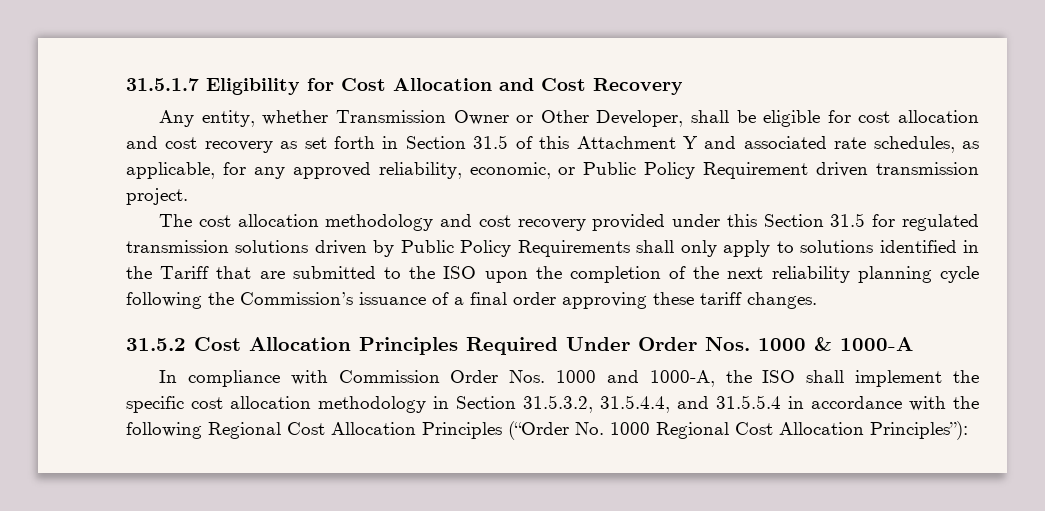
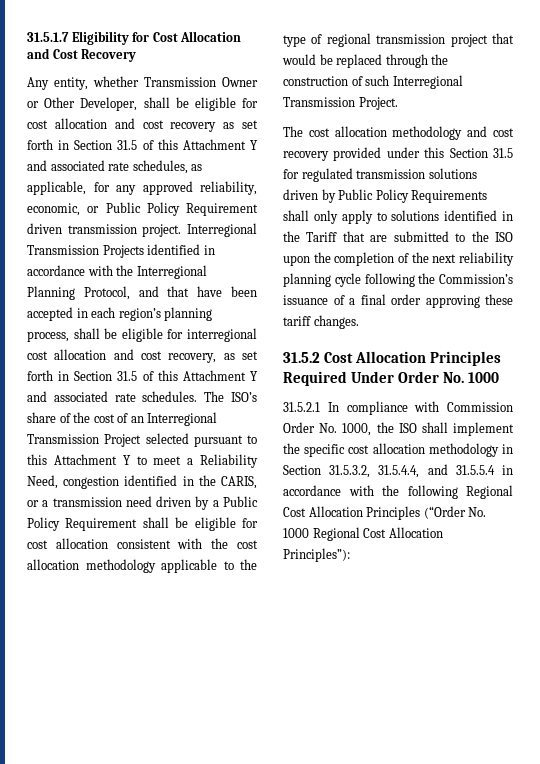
+ Interregional Transmission Projects identified in accordance with the Interregional Planning Protocol, and that have been accepted in each region’s planning process, shall be eligible for interregional cost allocation and cost recovery, as set forth in Section 31.5 of this Attachment Y and associated rate schedules. The ISO’s share of the cost of an Interregional Transmission Project selected pursuant to this Attachment Y to meet a Reliability Need, congestion identified in the CARIS, or a transmission need driven by a Public Policy Requirement shall be eligible for cost allocation consistent with the cost allocation methodology applicable to the type of regional transmission project that would be replaced through the construction of such Interregional Transmission Project.
- 31.5.2 Cost Allocation Principles Required Under Order Nos. 1000 & 1000-A
- In compliance with Commission Order Nos. 1000 and 1000-A, the ISO shall implement the specific cost allocation methodology in Section 31.5.3.2, 31.5.4.4, and 31.5.5.4 in accordance with the following Regional Cost Allocation Principles (“Order No. 1000 Regional Cost Allocation Principles”):
+ 31.5.2 Cost Allocation Principles Required Under Order No. 1000
+ 31.5.2.1 In compliance with Commission Order No. 1000, the ISO shall implement the specific cost allocation methodology in Section 31.5.3.2, 31.5.4.4, and 31.5.5.4 in accordance with the following Regional Cost Allocation Principles (“Order No. 1000 Regional Cost Allocation Principles”):

